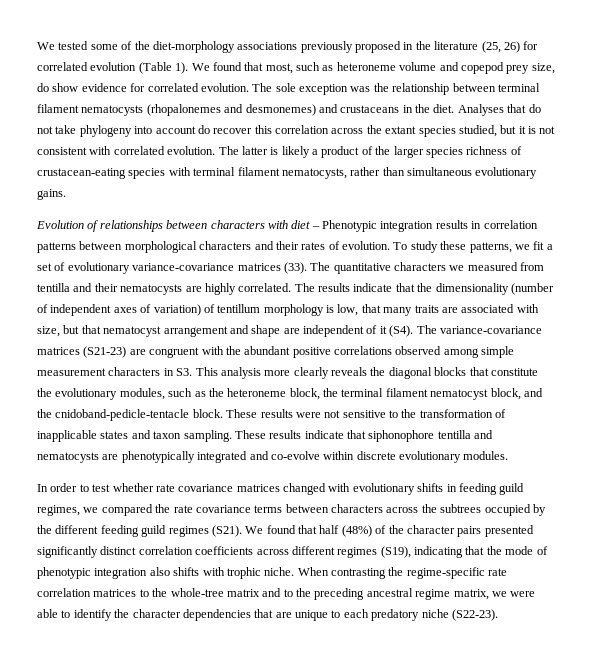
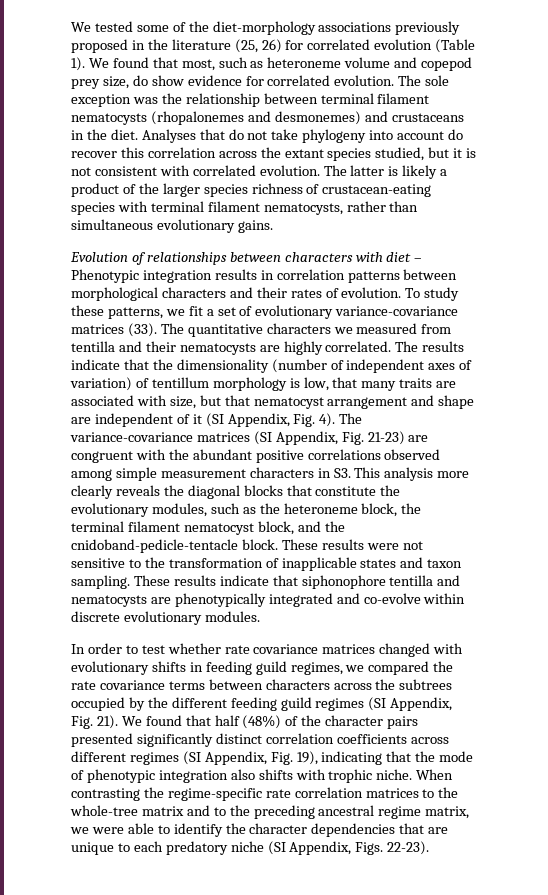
- The results indicate that the dimensionality (number of independent axes of variation) of tentillum morphology is low, that many traits are associated with size, but that nematocyst arrangement and shape are independent of it (S4). The variance-covariance matrices (S21-23) are congruent with the abundant positive correlations observed among simple measurement characters in S3. This analysis more clearly reveals the diagonal blocks that constitute the evolutionary modules, such as the heteroneme block, the terminal filament nematocyst block, and the cnidoband-pedicle-tentacle block.
+ The results indicate that the dimensionality (number of independent axes of variation) of tentillum morphology is low, that many traits are associated with size, but that nematocyst arrangement and shape are independent of it (SI Appendix, Fig. 4). The variance-covariance matrices (SI Appendix, Fig. 21-23) are congruent with the abundant positive correlations observed among simple measurement characters in S3. This analysis more clearly reveals the diagonal blocks that constitute the evolutionary modules, such as the heteroneme block, the terminal filament nematocyst block, and the cnidoband-pedicle-tentacle block.
- In order to test whether rate covariance matrices changed with evolutionary shifts in feeding guild regimes, we compared the rate covariance terms between characters across the subtrees occupied by the different feeding guild regimes (S21).
+ In order to test whether rate covariance matrices changed with evolutionary shifts in feeding guild regimes, we compared the rate covariance terms between characters across the subtrees occupied by the different feeding guild regimes (SI Appendix, Fig. 21).
- We found that half (48%) of the character pairs presented significantly distinct correlation coefficients across different regimes (S19), indicating that the mode of phenotypic integration also shifts with trophic niche.
+ We found that half (48%) of the character pairs presented significantly distinct correlation coefficients across different regimes (SI Appendix, Fig. 19), indicating that the mode of phenotypic integration also shifts with trophic niche.
- When contrasting the regime-specific rate correlation matrices to the whole-tree matrix and to the preceding ancestral regime matrix, we were able to identify the character dependencies that are unique to each predatory niche (S22-23).
+ When contrasting the regime-specific rate correlation matrices to the whole-tree matrix and to the preceding ancestral regime matrix, we were able to identify the character dependencies that are unique to each predatory niche (SI Appendix, Figs. 22-23).

